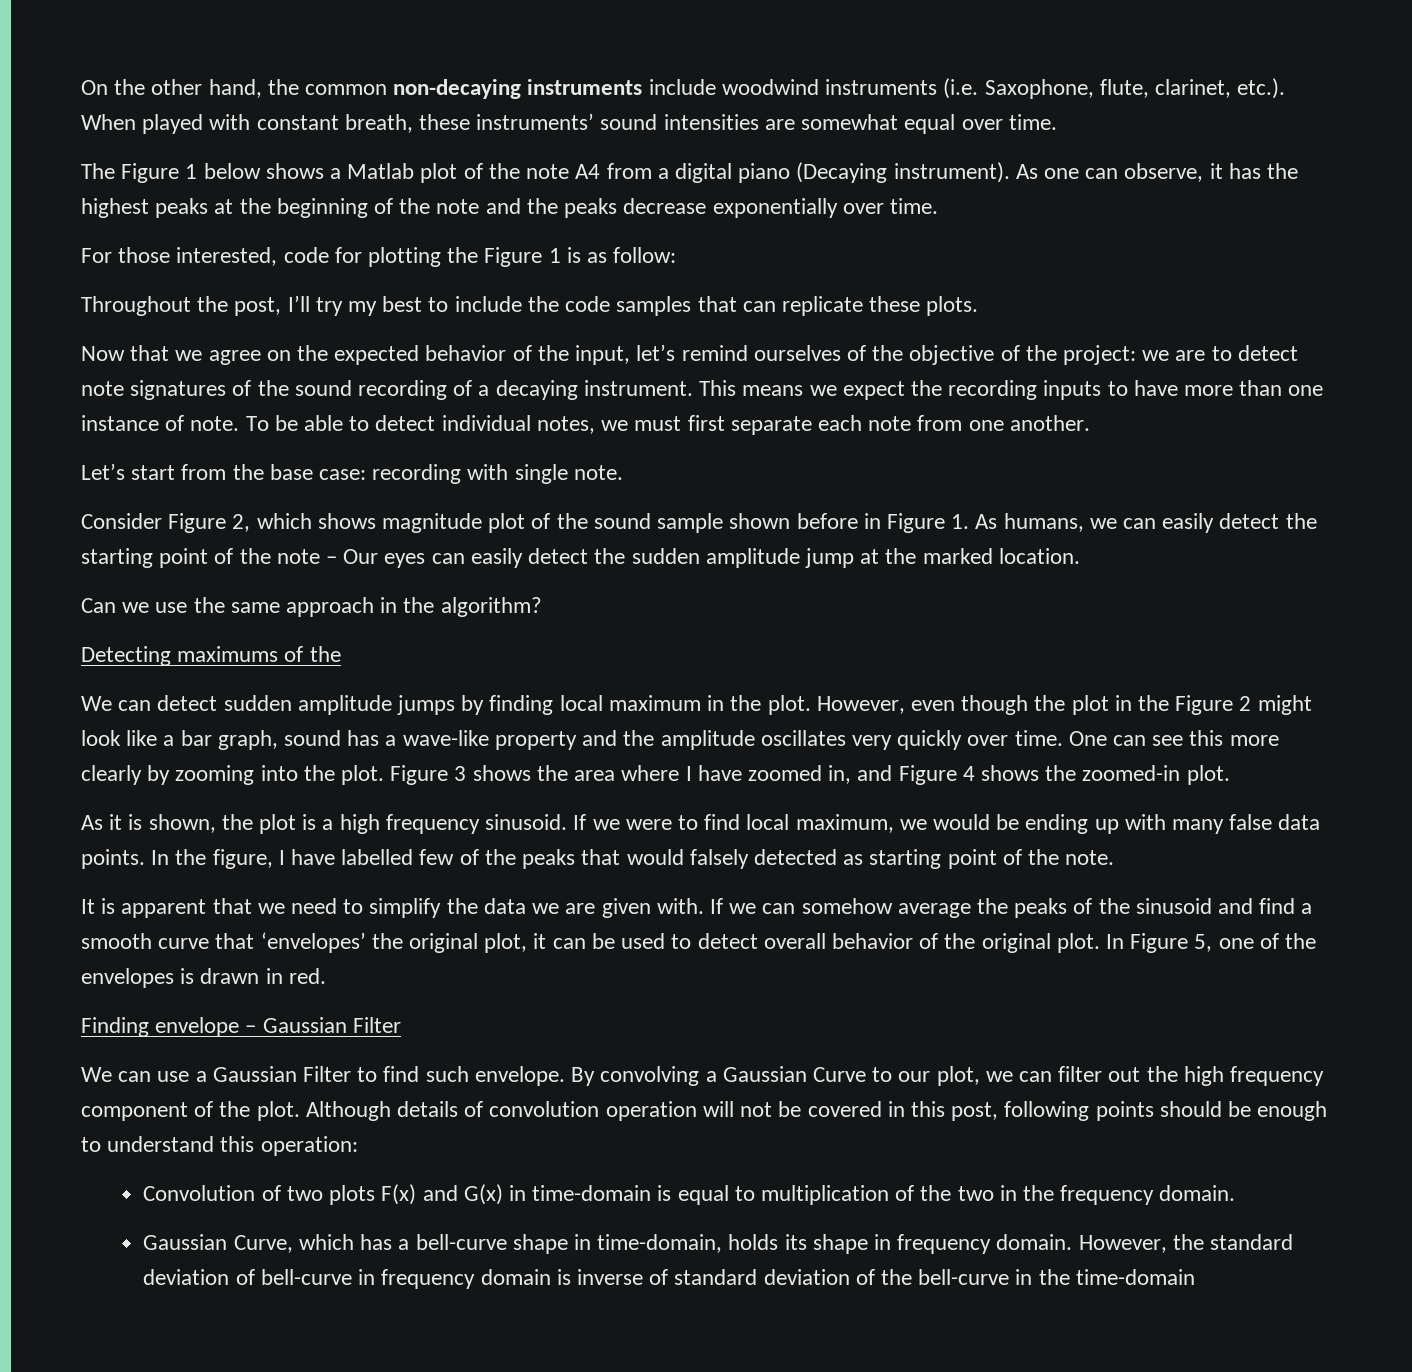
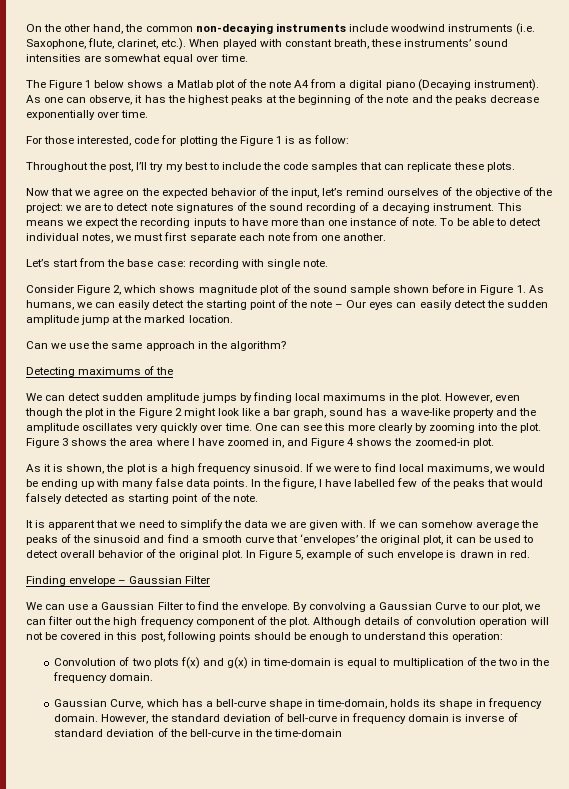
- We can detect sudden amplitude jumps by finding local maximum in the plot.
+ We can detect sudden amplitude jumps by finding local maximums in the plot.
- If we were to find local maximum, we would be ending up with many false data points.
+ If we were to find local maximums, we would be ending up with many false data points.
- In Figure 5, one of the envelopes is drawn in red.
+ In Figure 5, example of such envelope is drawn in red.
- We can use a Gaussian Filter to find such envelope.
+ We can use a Gaussian Filter to find the envelope.
- Convolution of two plots F(x) and G(x) in time-domain is equal to multiplication of the two in the frequency domain.
+ Convolution of two plots f(x) and g(x) in time-domain is equal to multiplication of the two in the frequency domain.

